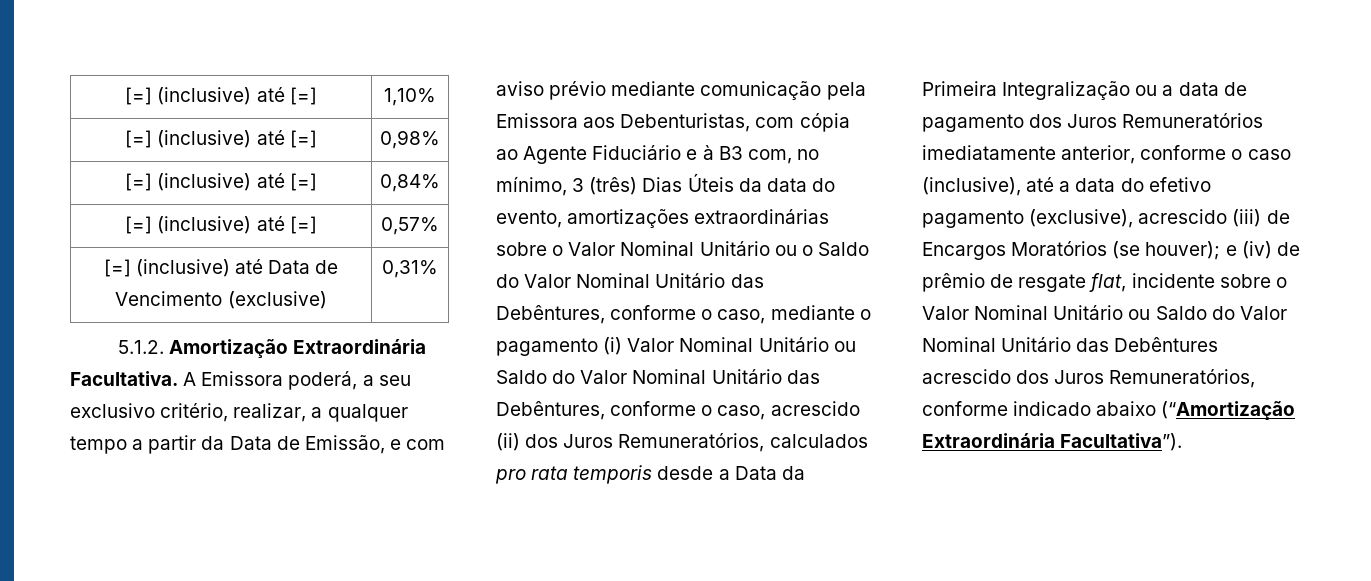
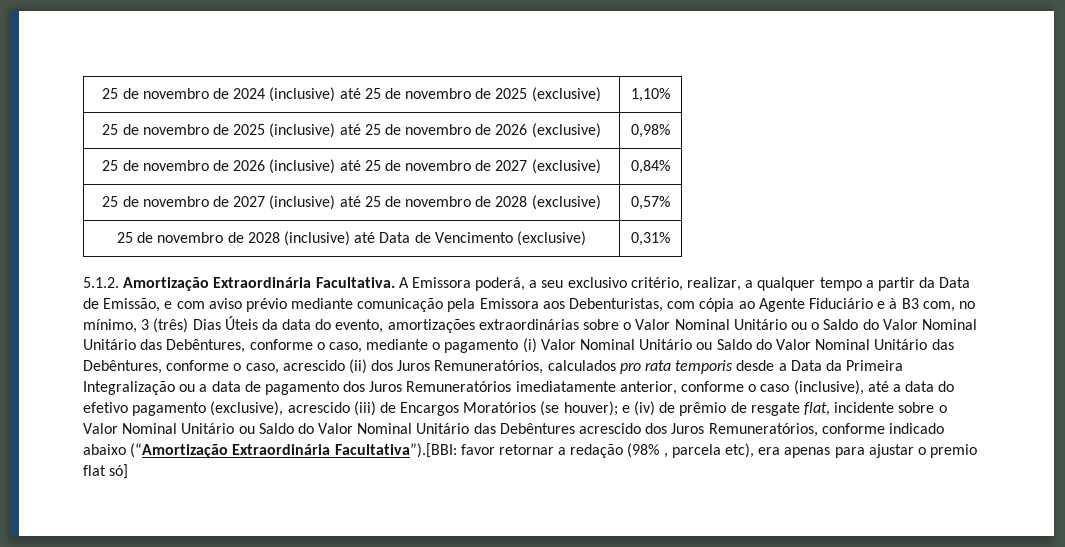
- [=] (inclusive) até [=] | 1,10%
- [=] (inclusive) até [=] | 0,98%
- [=] (inclusive) até [=] | 0,84%
- [=] (inclusive) até [=] | 0,57%
- [=] (inclusive) até Data de Vencimento (exclusive) | 0,31%
+ 25 de novembro de 2024 (inclusive) até 25 de novembro de 2025 (exclusive) | 1,10%
+ 25 de novembro de 2025 (inclusive) até 25 de novembro de 2026 (exclusive) | 0,98%
+ 25 de novembro de 2026 (inclusive) até 25 de novembro de 2027 (exclusive) | 0,84%
+ 25 de novembro de 2027 (inclusive) até 25 de novembro de 2028 (exclusive) | 0,57%
+ 25 de novembro de 2028 (inclusive) até Data de Vencimento (exclusive) | 0,31%
- e (iv) de prêmio de resgate flat, incidente sobre o Valor Nominal Unitário ou Saldo do Valor Nominal Unitário das Debêntures acrescido dos Juros Remuneratórios, conforme indicado abaixo (“Amortização Extraordinária Facultativa”).
+ e (iv) de prêmio de resgate flat, incidente sobre o Valor Nominal Unitário ou Saldo do Valor Nominal Unitário das Debêntures acrescido dos Juros Remuneratórios, conforme indicado abaixo (“Amortização Extraordinária Facultativa”).[BBI: favor retornar a redação (98% , parcela etc), era apenas para ajustar o premio flat só]

